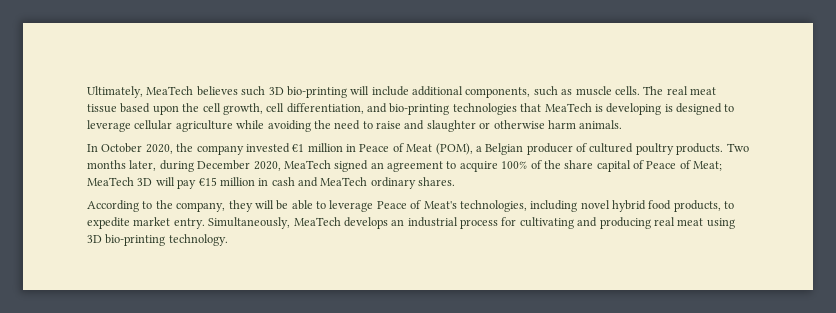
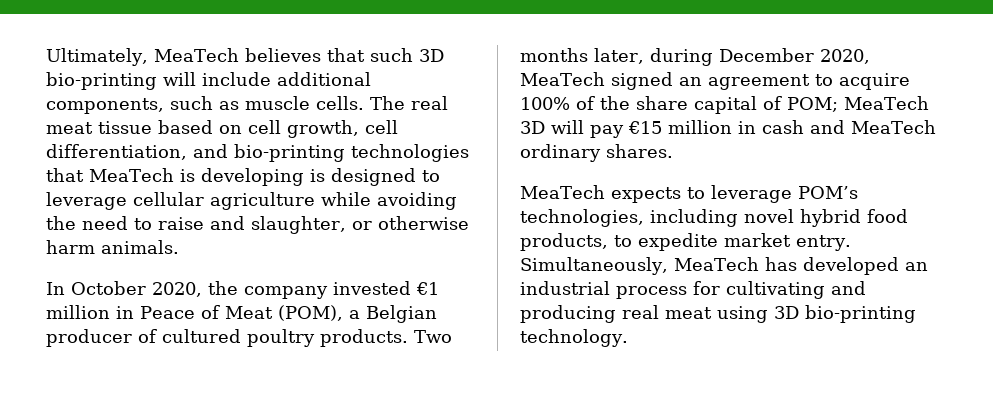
- Ultimately, MeaTech believes such 3D bio-printing will include additional components, such as muscle cells.
+ Ultimately, MeaTech believes that such 3D bio-printing will include additional components, such as muscle cells.
- The real meat tissue based upon the cell growth, cell differentiation, and bio-printing technologies that MeaTech is developing is designed to leverage cellular agriculture while avoiding the need to raise and slaughter or otherwise harm animals.
+ The real meat tissue based on cell growth, cell differentiation, and bio-printing technologies that MeaTech is developing is designed to leverage cellular agriculture while avoiding the need to raise and slaughter, or otherwise harm animals.
- Two months later, during December 2020, MeaTech signed an agreement to acquire 100% of the share capital of Peace of Meat; MeaTech 3D will pay €15 million in cash and MeaTech ordinary shares.
+ Two months later, during December 2020, MeaTech signed an agreement to acquire 100% of the share capital of POM; MeaTech 3D will pay €15 million in cash and MeaTech ordinary shares.
- According to the company, they will be able to leverage Peace of Meat's technologies, including novel hybrid food products, to expedite market entry.
+ MeaTech expects to leverage POM’s technologies, including novel hybrid food products, to expedite market entry.
- Simultaneously, MeaTech develops an industrial process for cultivating and producing real meat using 3D bio-printing technology.
+ Simultaneously, MeaTech has developed an industrial process for cultivating and producing real meat using 3D bio-printing technology.

